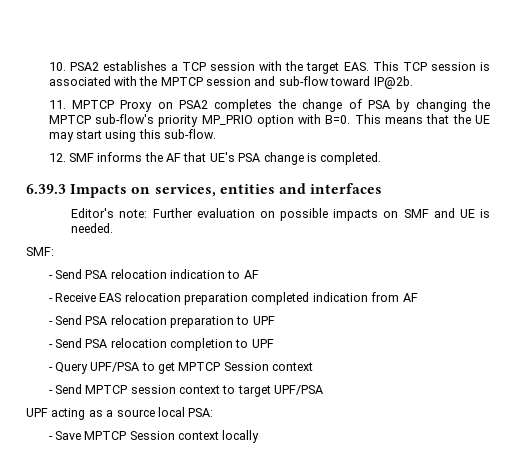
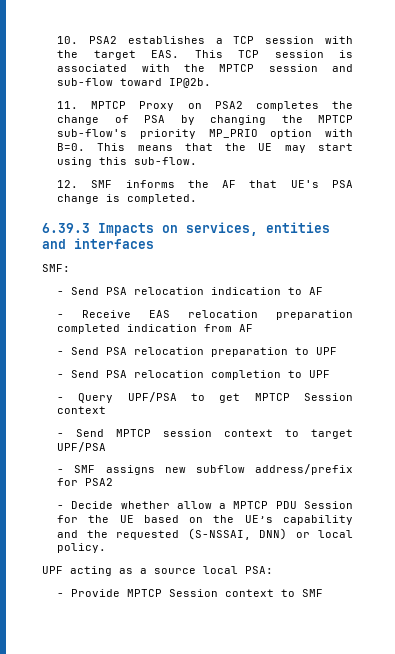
- Editor's note: Further evaluation on possible impacts on SMF and UE is needed.
+ - SMF assigns new subflow address/prefix for PSA2
+ - Decide whether allow a MPTCP PDU Session for the UE based on the UE’s capability and the requested (S-NSSAI, DNN) or local policy.
- - Save MPTCP Session context locally
+ - Provide MPTCP Session context to SMF

